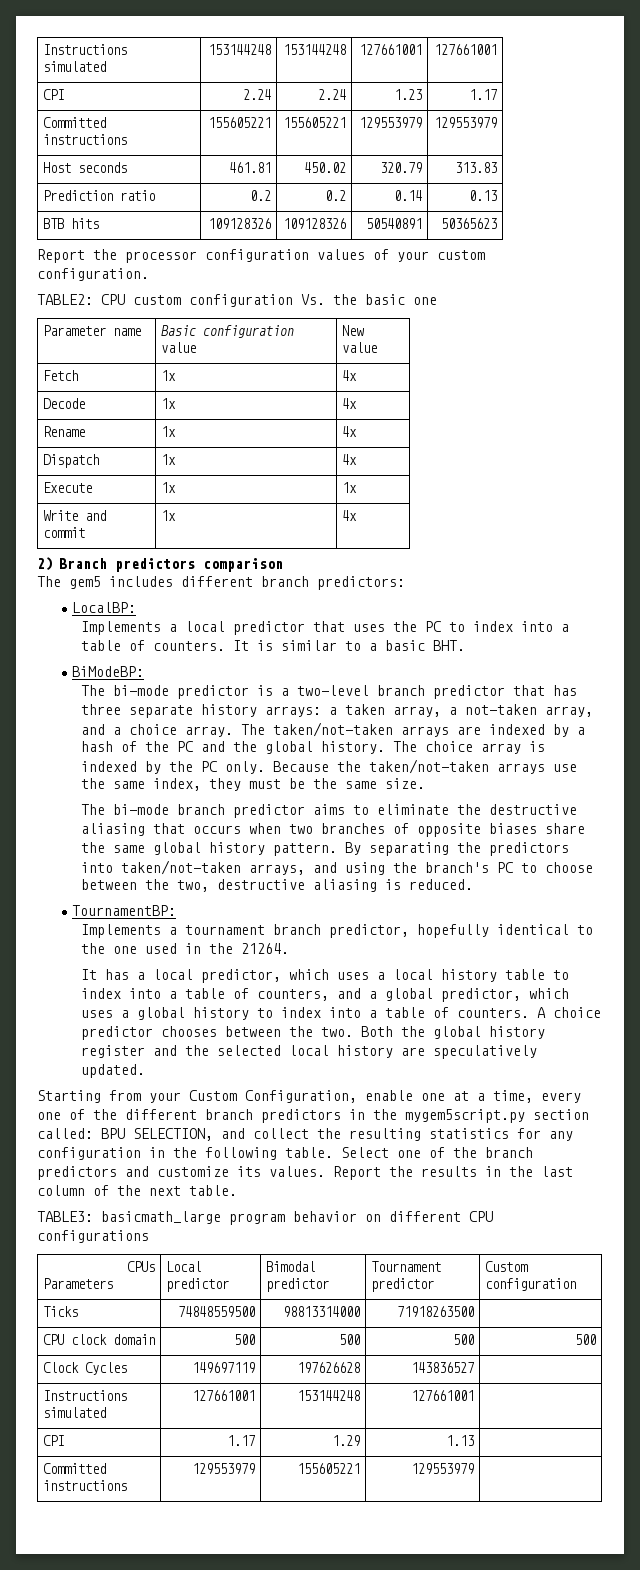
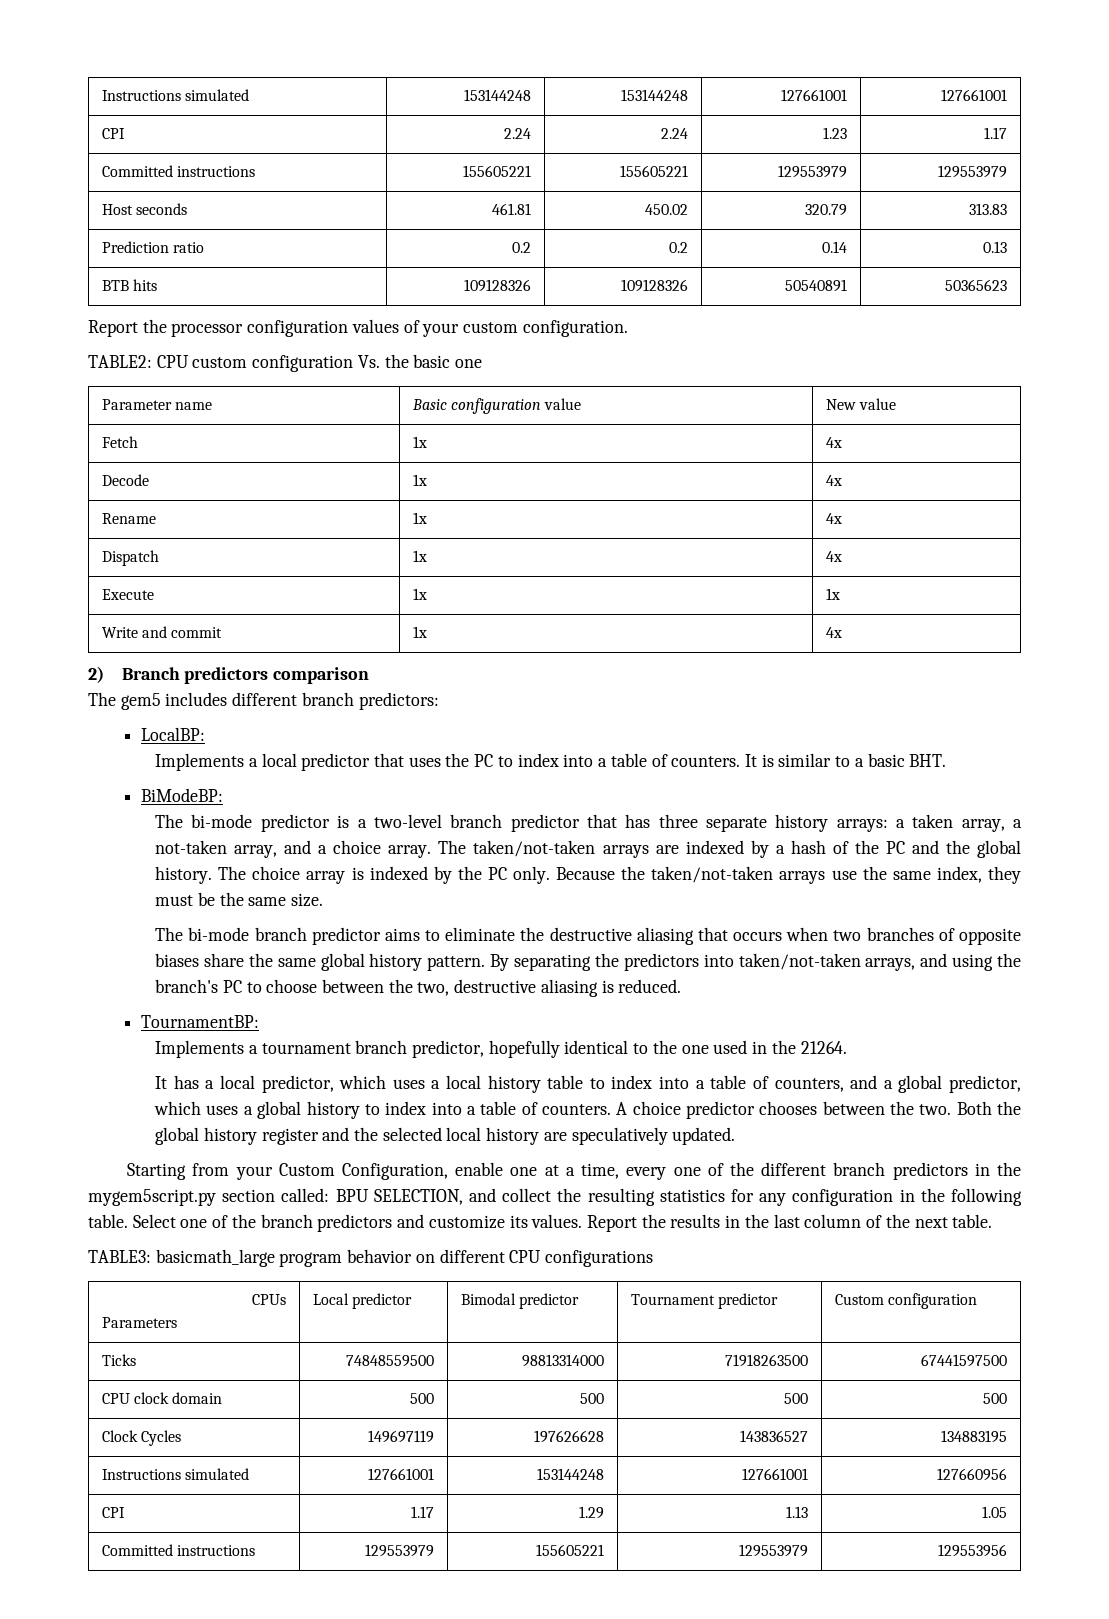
- Ticks | 74848559500 | 98813314000 | 71918263500 |
+ Ticks | 74848559500 | 98813314000 | 71918263500 | 67441597500
- Clock Cycles | 149697119 | 197626628 | 143836527 |
+ Clock Cycles | 149697119 | 197626628 | 143836527 | 134883195
- Instructions simulated | 127661001 | 153144248 | 127661001 |
+ Instructions simulated | 127661001 | 153144248 | 127661001 | 127660956
- CPI | 1.17 | 1.29 | 1.13 |
+ CPI | 1.17 | 1.29 | 1.13 | 1.05
- Committed instructions | 129553979 | 155605221 | 129553979 |
+ Committed instructions | 129553979 | 155605221 | 129553979 | 129553956

